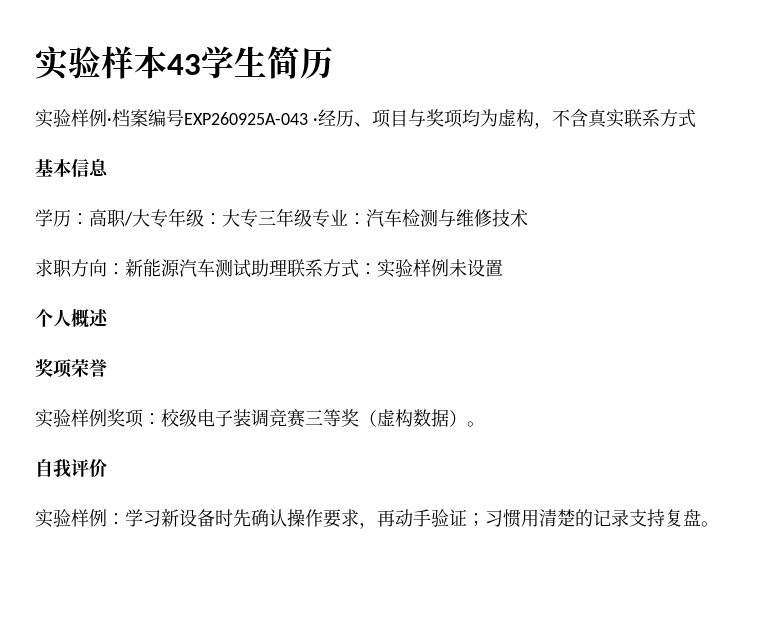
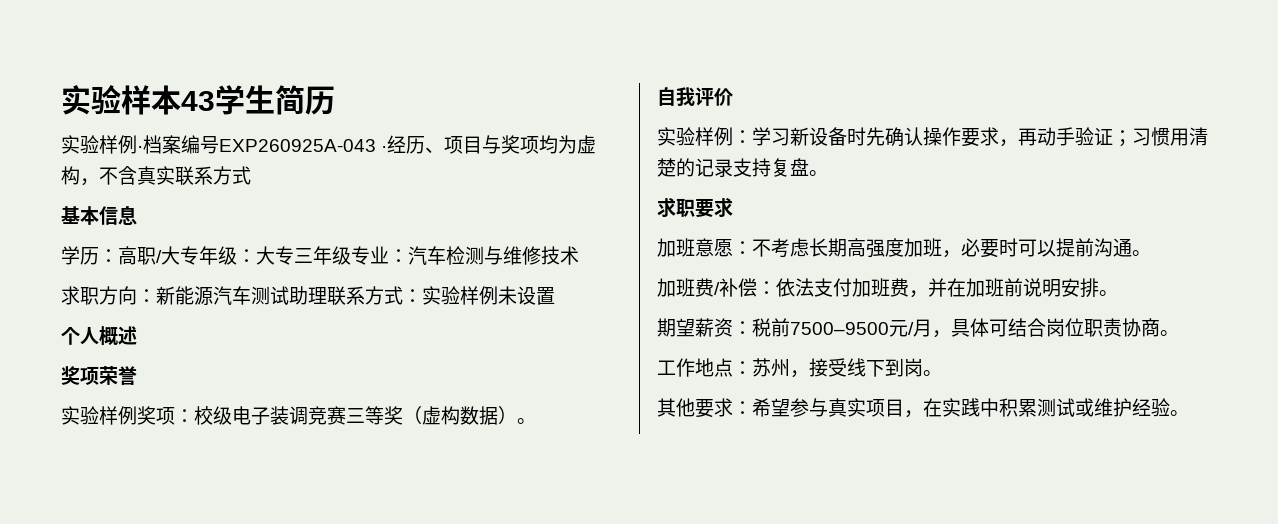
+ 求职要求
+ 加班意愿：不考虑长期高强度加班，必要时可以提前沟通。
+ 加班费/补偿：依法支付加班费，并在加班前说明安排。
+ 期望薪资：税前7500–9500元/月，具体可结合岗位职责协商。
+ 工作地点：苏州，接受线下到岗。
+ 其他要求：希望参与真实项目，在实践中积累测试或维护经验。

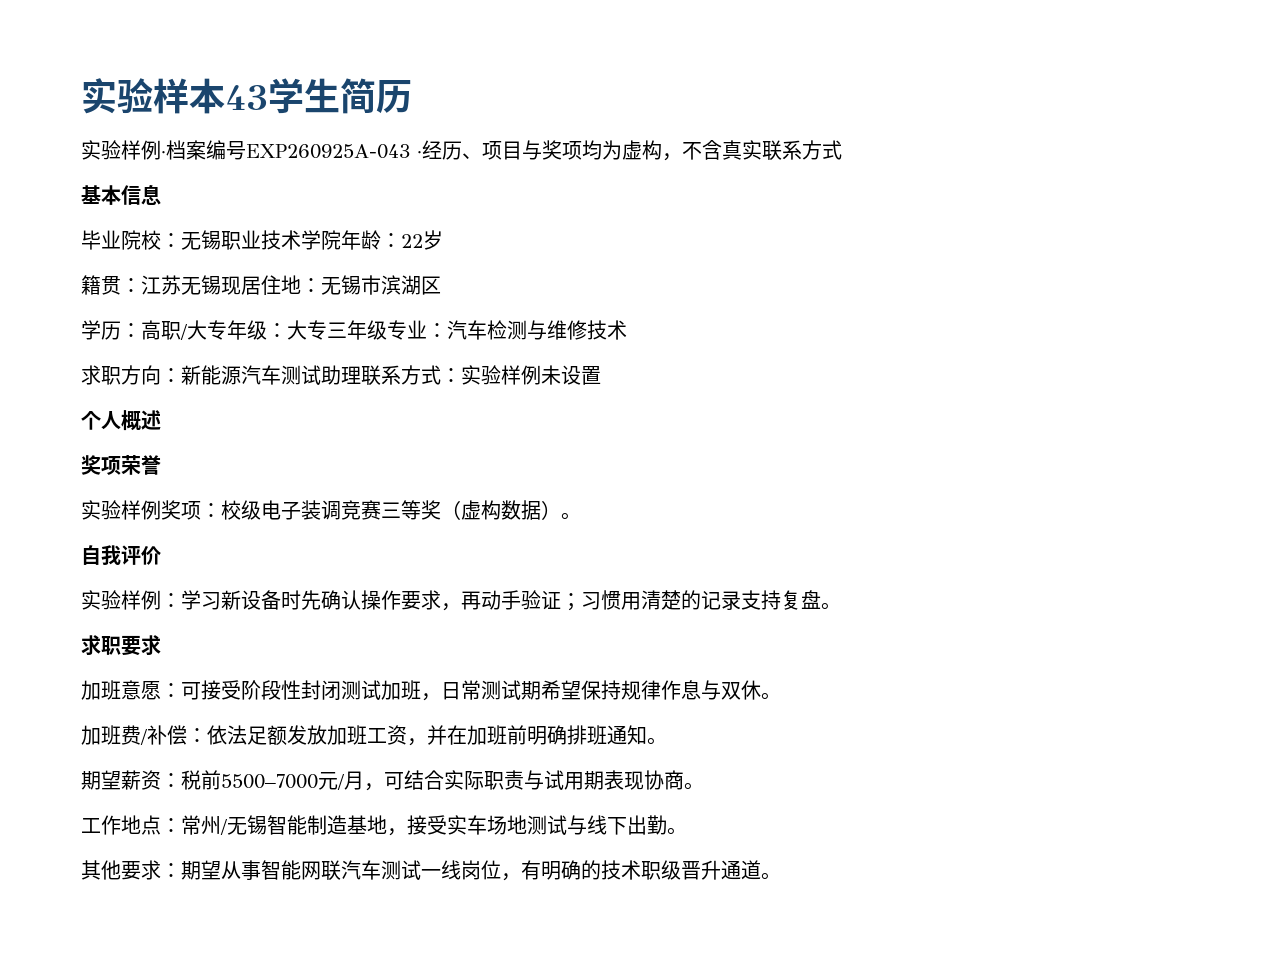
+ 毕业院校：无锡职业技术学院年龄：22岁
+ 籍贯：江苏无锡现居住地：无锡市滨湖区
- 加班意愿：不考虑长期高强度加班，必要时可以提前沟通。
+ 加班意愿：可接受阶段性封闭测试加班，日常测试期希望保持规律作息与双休。
- 加班费/补偿：依法支付加班费，并在加班前说明安排。
+ 加班费/补偿：依法足额发放加班工资，并在加班前明确排班通知。
- 期望薪资：税前7500–9500元/月，具体可结合岗位职责协商。
- 工作地点：苏州，接受线下到岗。
- 其他要求：希望参与真实项目，在实践中积累测试或维护经验。
+ 期望薪资：税前5500–7000元/月，可结合实际职责与试用期表现协商。
+ 工作地点：常州/无锡智能制造基地，接受实车场地测试与线下出勤。
+ 其他要求：期望从事智能网联汽车测试一线岗位，有明确的技术职级晋升通道。

